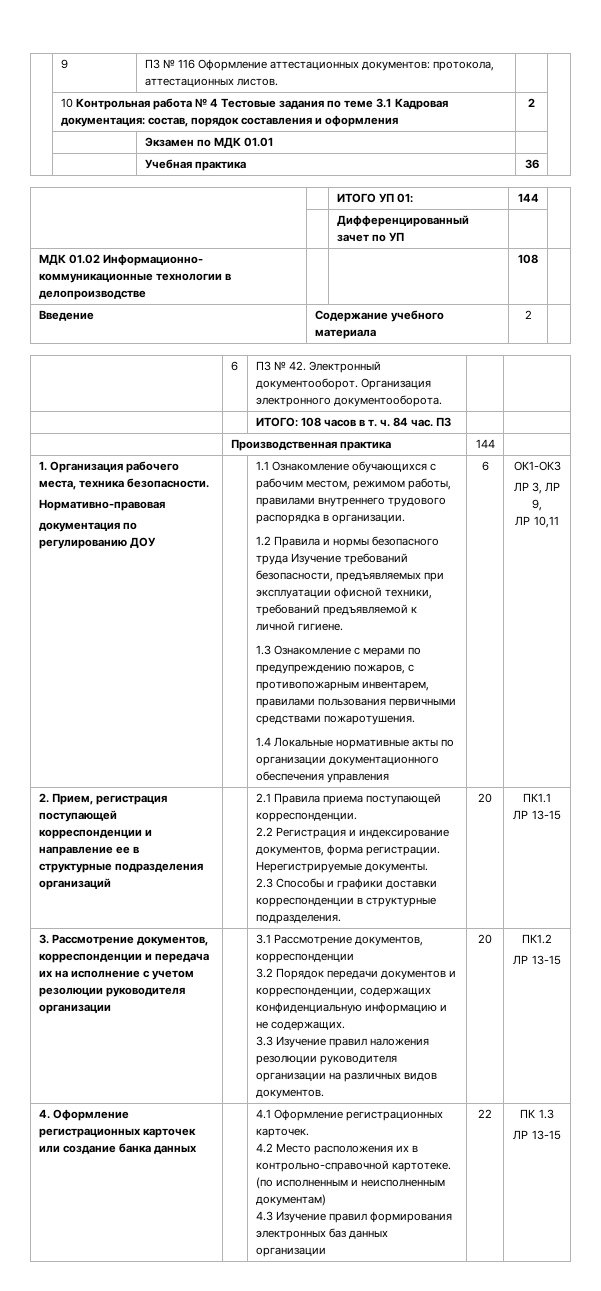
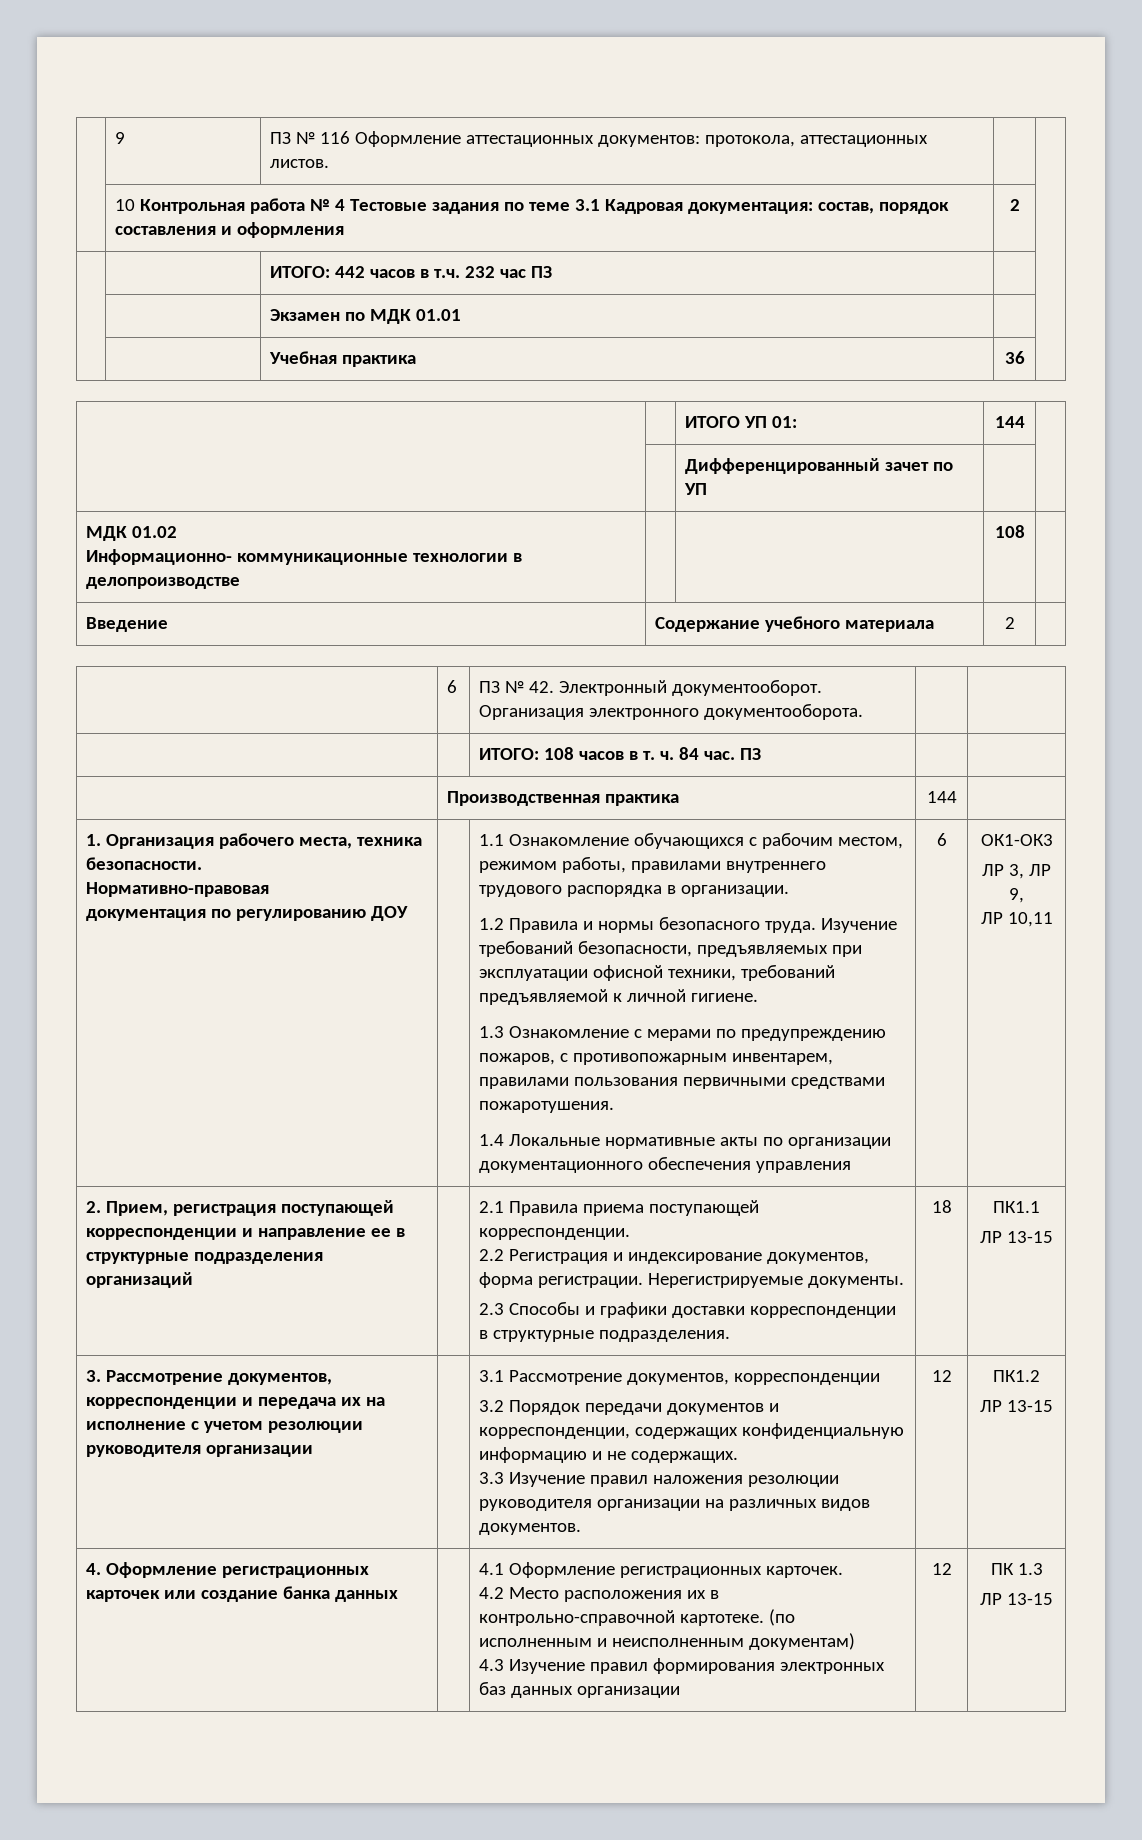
+ | | ИТОГО: 442 часов в т.ч. 232 час ПЗ | |
- МДК 01.02 Информационно- коммуникационные технологии в делопроизводстве | | | 108 |
+ МДК 01.02
+ Информационно- коммуникационные технологии в делопроизводстве | | | 108 |
- 1.2 Правила и нормы безопасного труда Изучение требований безопасности, предъявляемых при эксплуатации офисной техники, требований предъявляемой к личной гигиене.
+ 1.2 Правила и нормы безопасного труда. Изучение требований безопасности, предъявляемых при эксплуатации офисной техники, требований предъявляемой к личной гигиене.
  2. Прием, регистрация поступающей корреспонденции и направление ее в структурные подразделения организаций | | 2.1 Правила приема поступающей корреспонденции.
  2.2 Регистрация и индексирование документов, форма регистрации. Нерегистрируемые документы.
- 2.3 Способы и графики доставки корреспонденции в структурные подразделения. | 20 | ПК1.1
+ 2.3 Способы и графики доставки корреспонденции в структурные подразделения. | 18 | ПК1.1
- 3.3 Изучение правил наложения резолюции руководителя организации на различных видов документов. | 20
+ 3.3 Изучение правил наложения резолюции руководителя организации на различных видов документов. | 12
  4. Оформление регистрационных карточек или создание банка данных | | 4.1 Оформление регистрационных карточек.
  4.2 Место расположения их в контрольно-справочной картотеке. (по исполненным и неисполненным документам)
- 4.3 Изучение правил формирования электронных баз данных организации | 22 | ПК 1.3
+ 4.3 Изучение правил формирования электронных баз данных организации | 12 | ПК 1.3

